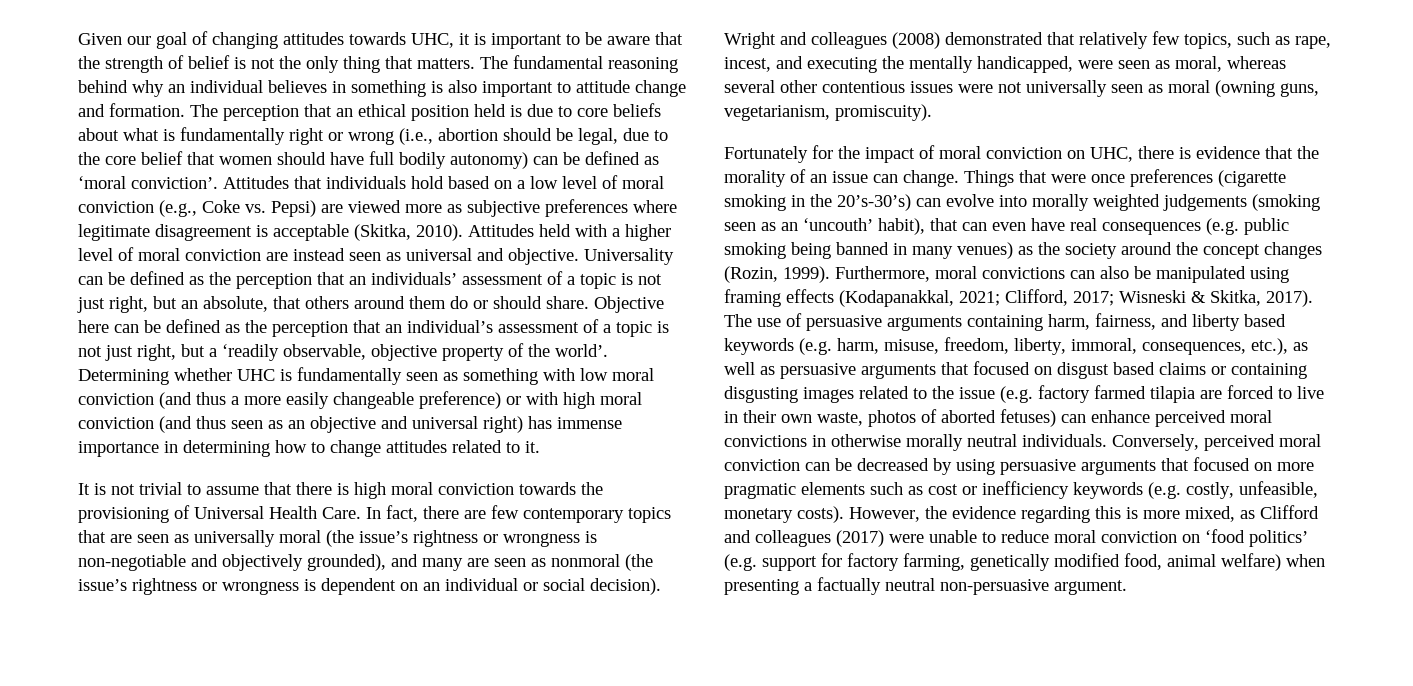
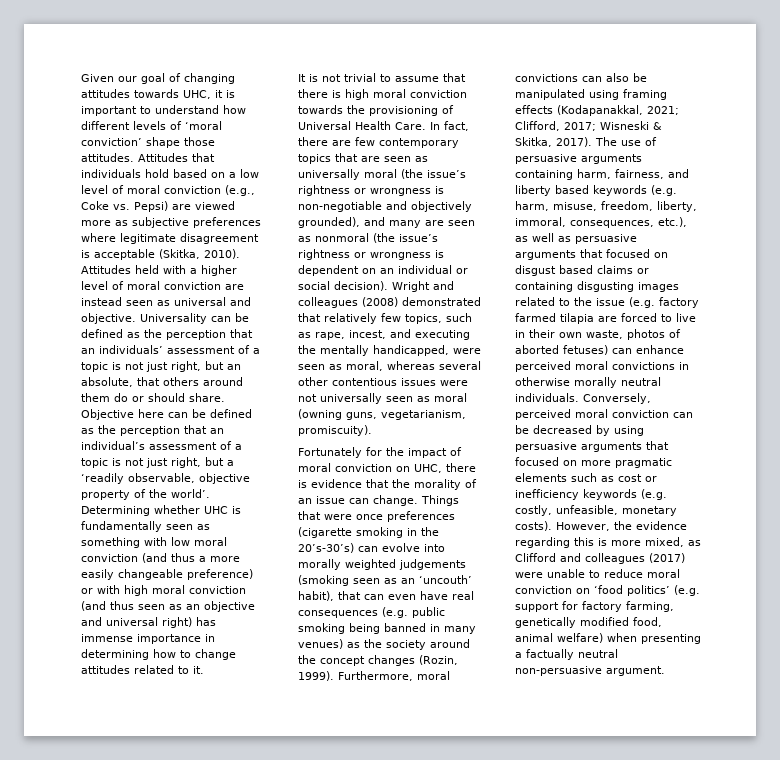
- Given our goal of changing attitudes towards UHC, it is important to be aware that the strength of belief is not the only thing that matters. The fundamental reasoning behind why an individual believes in something is also important to attitude change and formation. The perception that an ethical position held is due to core beliefs about what is fundamentally right or wrong (i.e., abortion should be legal, due to the core belief that women should have full bodily autonomy) can be defined as ‘moral conviction’.
+ Given our goal of changing attitudes towards UHC, it is important to understand how different levels of ‘moral conviction’ shape those attitudes.

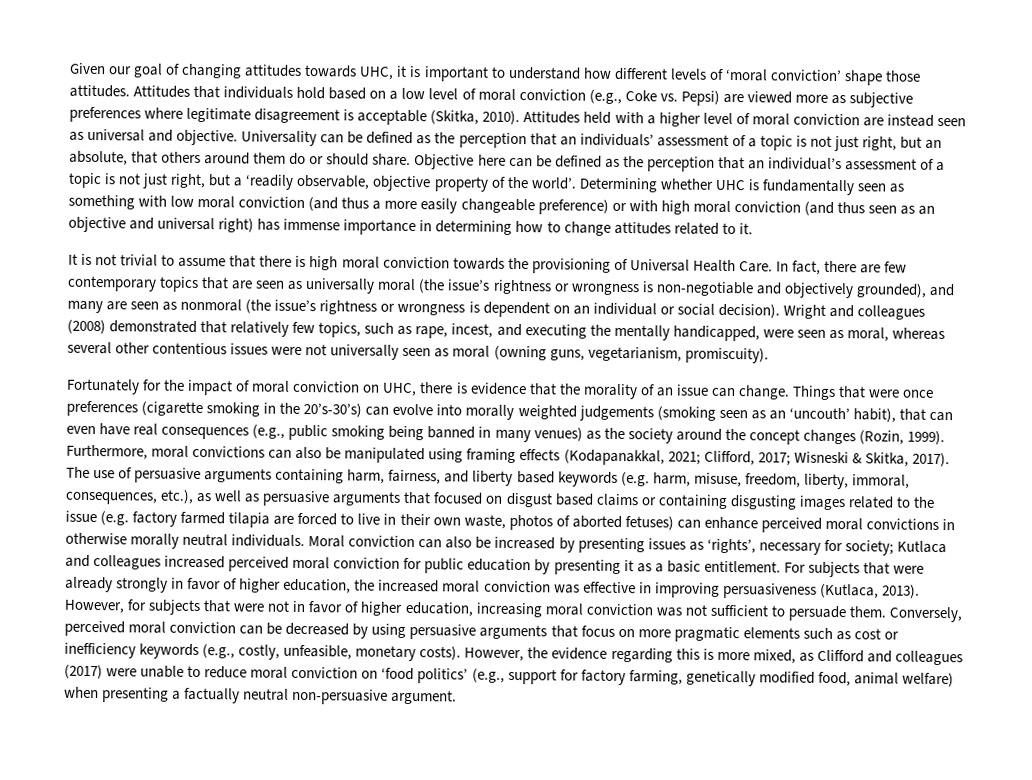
- Things that were once preferences (cigarette smoking in the 20’s-30’s) can evolve into morally weighted judgements (smoking seen as an ‘uncouth’ habit), that can even have real consequences (e.g. public smoking being banned in many venues) as the society around the concept changes (Rozin, 1999).
+ Things that were once preferences (cigarette smoking in the 20’s-30’s) can evolve into morally weighted judgements (smoking seen as an ‘uncouth’ habit), that can even have real consequences (e.g., public smoking being banned in many venues) as the society around the concept changes (Rozin, 1999).
+ Moral conviction can also be increased by presenting issues as ‘rights’, necessary for society; Kutlaca and colleagues increased perceived moral conviction for public education by presenting it as a basic entitlement. For subjects that were already strongly in favor of higher education, the increased moral conviction was effective in improving persuasiveness (Kutlaca, 2013). However, for subjects that were not in favor of higher education, increasing moral conviction was not sufficient to persuade them.
- Conversely, perceived moral conviction can be decreased by using persuasive arguments that focused on more pragmatic elements such as cost or inefficiency keywords (e.g. costly, unfeasible, monetary costs).
+ Conversely, perceived moral conviction can be decreased by using persuasive arguments that focus on more pragmatic elements such as cost or inefficiency keywords (e.g., costly, unfeasible, monetary costs).
- However, the evidence regarding this is more mixed, as Clifford and colleagues (2017) were unable to reduce moral conviction on ‘food politics’ (e.g. support for factory farming, genetically modified food, animal welfare) when presenting a factually neutral non-persuasive argument.
+ However, the evidence regarding this is more mixed, as Clifford and colleagues (2017) were unable to reduce moral conviction on ‘food politics’ (e.g., support for factory farming, genetically modified food, animal welfare) when presenting a factually neutral non-persuasive argument.

